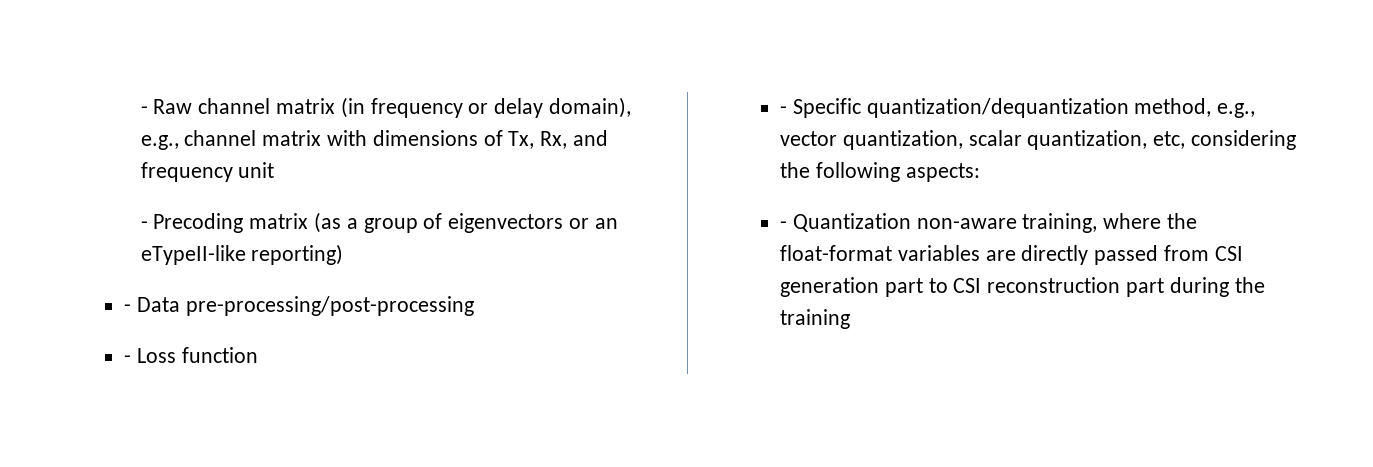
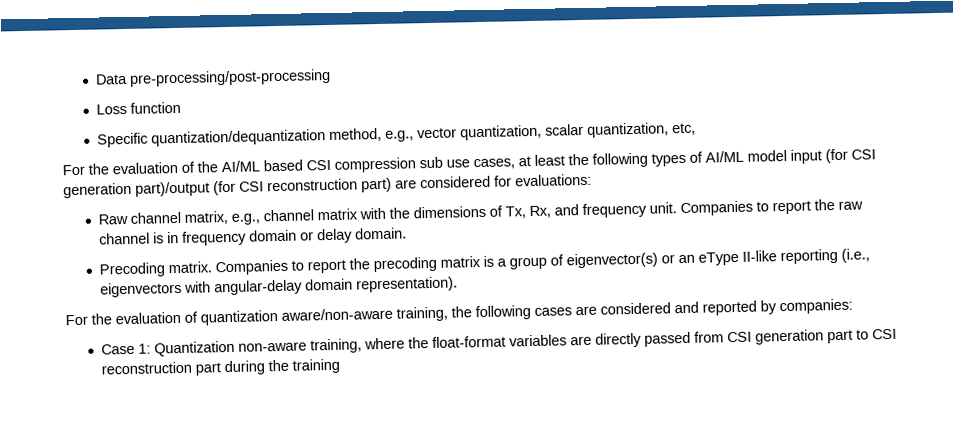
- - Raw channel matrix (in frequency or delay domain), e.g., channel matrix with dimensions of Tx, Rx, and frequency unit
- - Precoding matrix (as a group of eigenvectors or an eTypeII-like reporting)
- - Data pre-processing/post-processing
+ Data pre-processing/post-processing
- - Loss function
+ Loss function
- - Specific quantization/dequantization method, e.g., vector quantization, scalar quantization, etc, considering the following aspects:
- - Quantization non-aware training, where the float-format variables are directly passed from CSI generation part to CSI reconstruction part during the training
+ Specific quantization/dequantization method, e.g., vector quantization, scalar quantization, etc,
+ For the evaluation of the AI/ML based CSI compression sub use cases, at least the following types of AI/ML model input (for CSI generation part)/output (for CSI reconstruction part) are considered for evaluations:
+ Raw channel matrix, e.g., channel matrix with the dimensions of Tx, Rx, and frequency unit. Companies to report the raw channel is in frequency domain or delay domain.
+ Precoding matrix. Companies to report the precoding matrix is a group of eigenvector(s) or an eType II-like reporting (i.e., eigenvectors with angular-delay domain representation).
+ For the evaluation of quantization aware/non-aware training, the following cases are considered and reported by companies:
+ Case 1: Quantization non-aware training, where the float-format variables are directly passed from CSI generation part to CSI reconstruction part during the training

